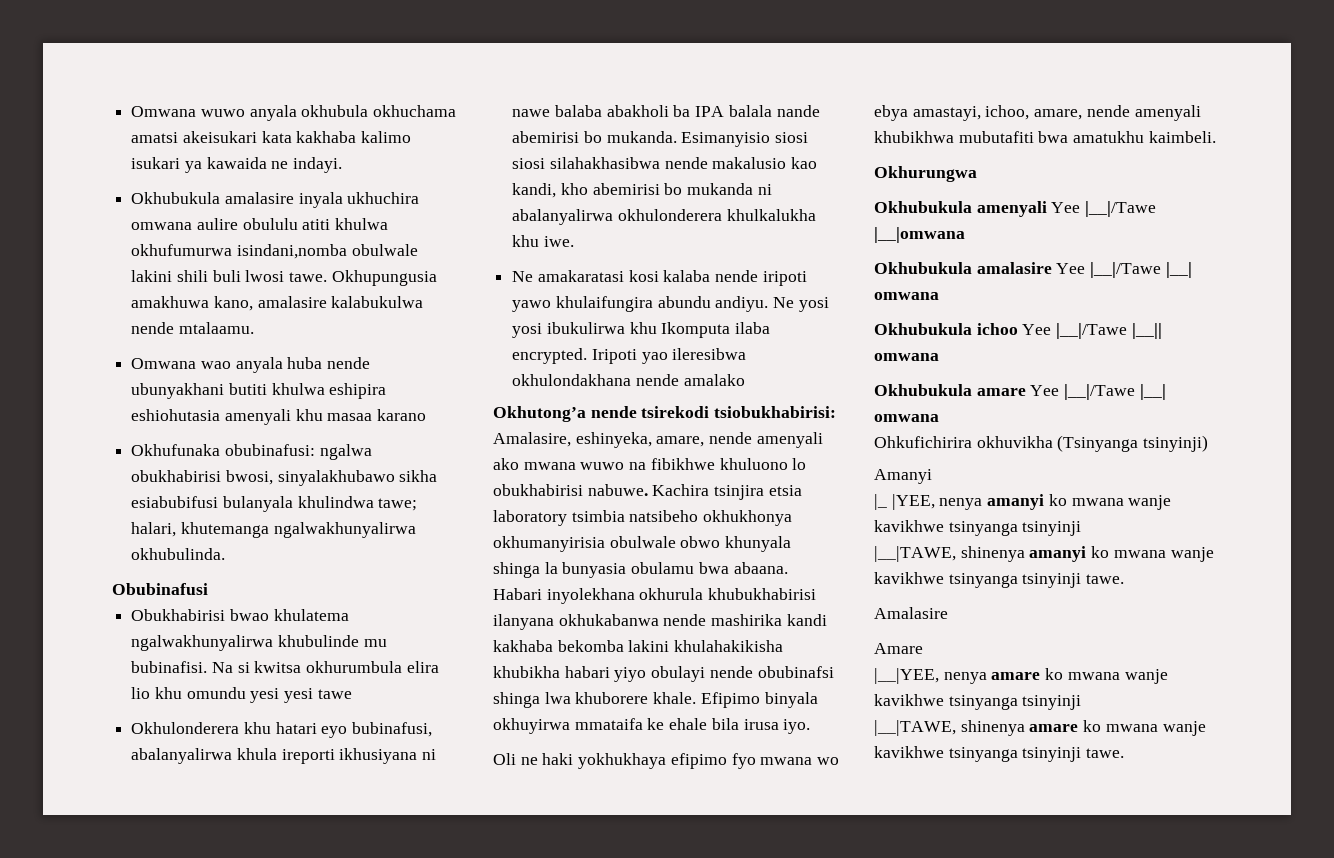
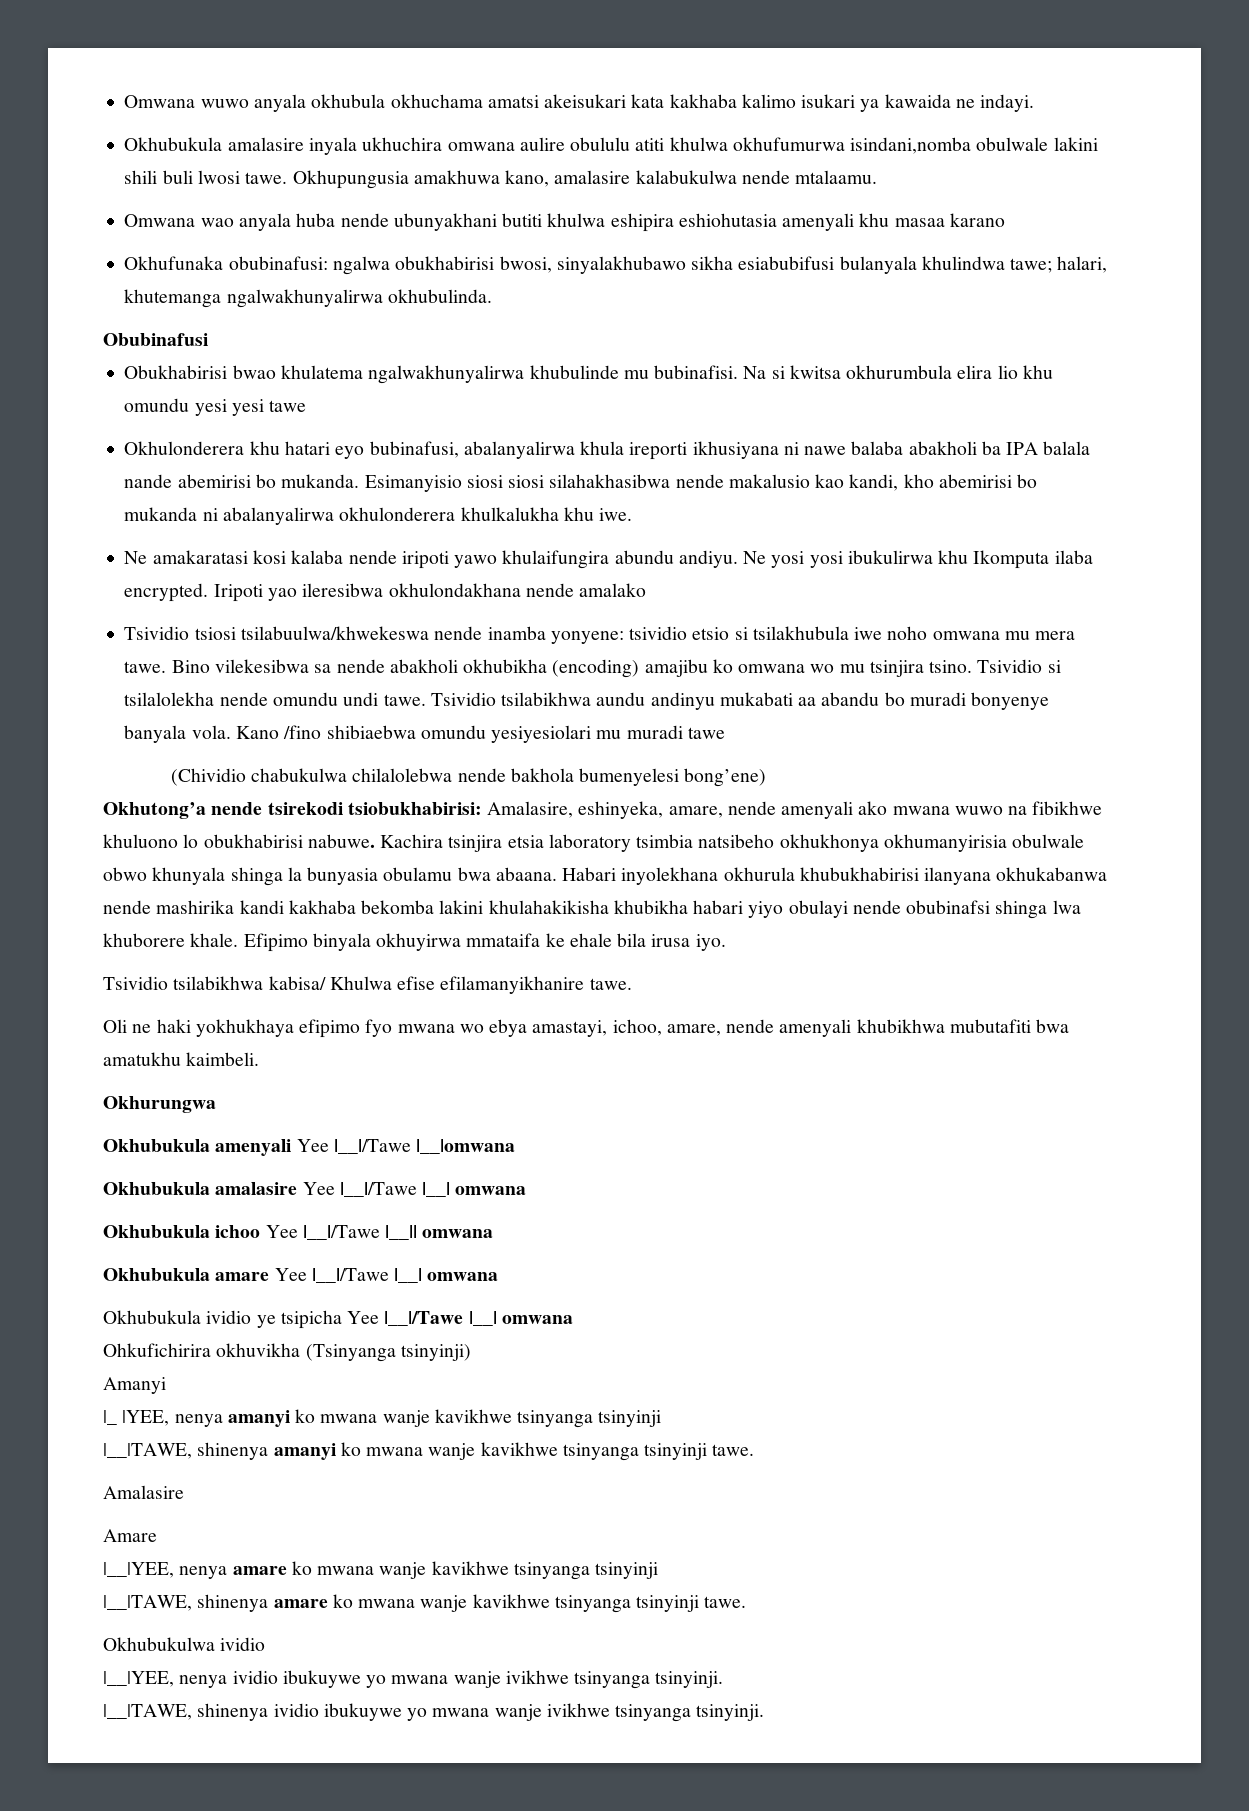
+ Tsividio tsiosi tsilabuulwa/khwekeswa nende inamba yonyene: tsividio etsio si tsilakhubula iwe noho omwana mu mera tawe. Bino vilekesibwa sa nende abakholi okhubikha (encoding) amajibu ko omwana wo mu tsinjira tsino. Tsividio si tsilalolekha nende omundu undi tawe. Tsividio tsilabikhwa aundu andinyu mukabati aa abandu bo muradi bonyenye banyala vola. Kano /fino shibiaebwa omundu yesiyesiolari mu muradi tawe
+ (Chividio chabukulwa chilalolebwa nende bakhola bumenyelesi bong’ene)
+ Tsividio tsilabikhwa kabisa/ Khulwa efise efilamanyikhanire tawe.
+ Okhubukula ividio ye tsipicha Yee |__|/Tawe |__| omwana
+ Okhubukulwa ividio
+ |__|YEE, nenya ividio ibukuywe yo mwana wanje ivikhwe tsinyanga tsinyinji.
+ |__|TAWE, shinenya ividio ibukuywe yo mwana wanje ivikhwe tsinyanga tsinyinji.

